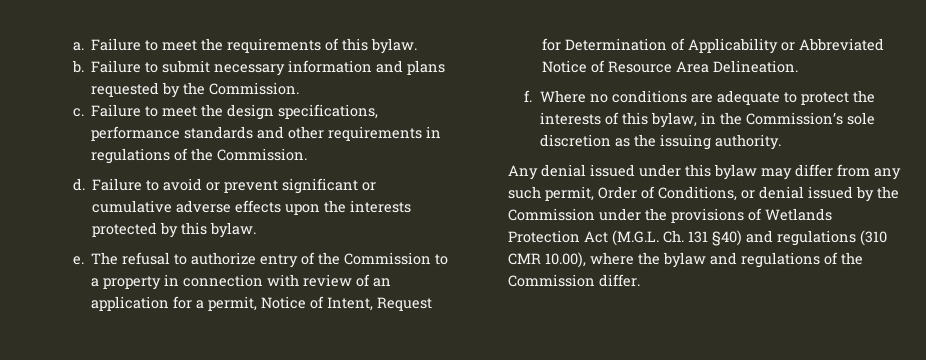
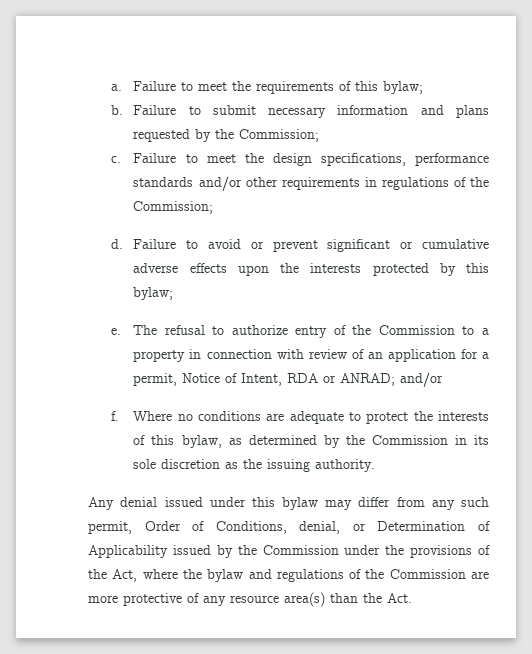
- Failure to meet the requirements of this bylaw.
+ Failure to meet the requirements of this bylaw;
- Failure to submit necessary information and plans requested by the Commission.
+ Failure to submit necessary information and plans requested by the Commission;
- Failure to meet the design specifications, performance standards and other requirements in regulations of the Commission.
+ Failure to meet the design specifications, performance standards and/or other requirements in regulations of the Commission;
- Failure to avoid or prevent significant or cumulative adverse effects upon the interests protected by this bylaw.
+ Failure to avoid or prevent significant or cumulative adverse effects upon the interests protected by this bylaw;
- The refusal to authorize entry of the Commission to a property in connection with review of an application for a permit, Notice of Intent, Request for Determination of Applicability or Abbreviated Notice of Resource Area Delineation.
+ The refusal to authorize entry of the Commission to a property in connection with review of an application for a permit, Notice of Intent, RDA or ANRAD; and/or
- Where no conditions are adequate to protect the interests of this bylaw, in the Commission’s sole discretion as the issuing authority.
+ Where no conditions are adequate to protect the interests of this bylaw, as determined by the Commission in its sole discretion as the issuing authority.
- Any denial issued under this bylaw may differ from any such permit, Order of Conditions, or denial issued by the Commission under the provisions of Wetlands Protection Act (M.G.L. Ch. 131 §40) and regulations (310 CMR 10.00), where the bylaw and regulations of the Commission differ.
+ Any denial issued under this bylaw may differ from any such permit, Order of Conditions, denial, or Determination of Applicability issued by the Commission under the provisions of the Act, where the bylaw and regulations of the Commission are more protective of any resource area(s) than the Act.

